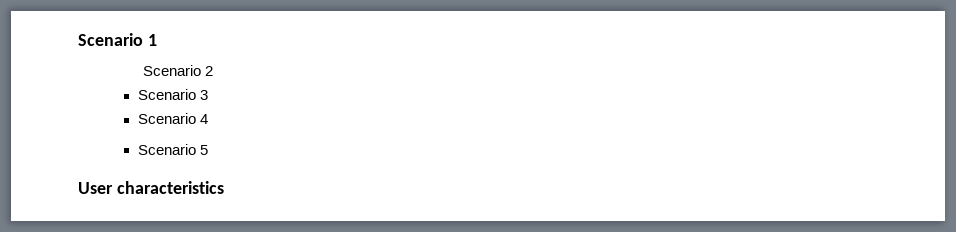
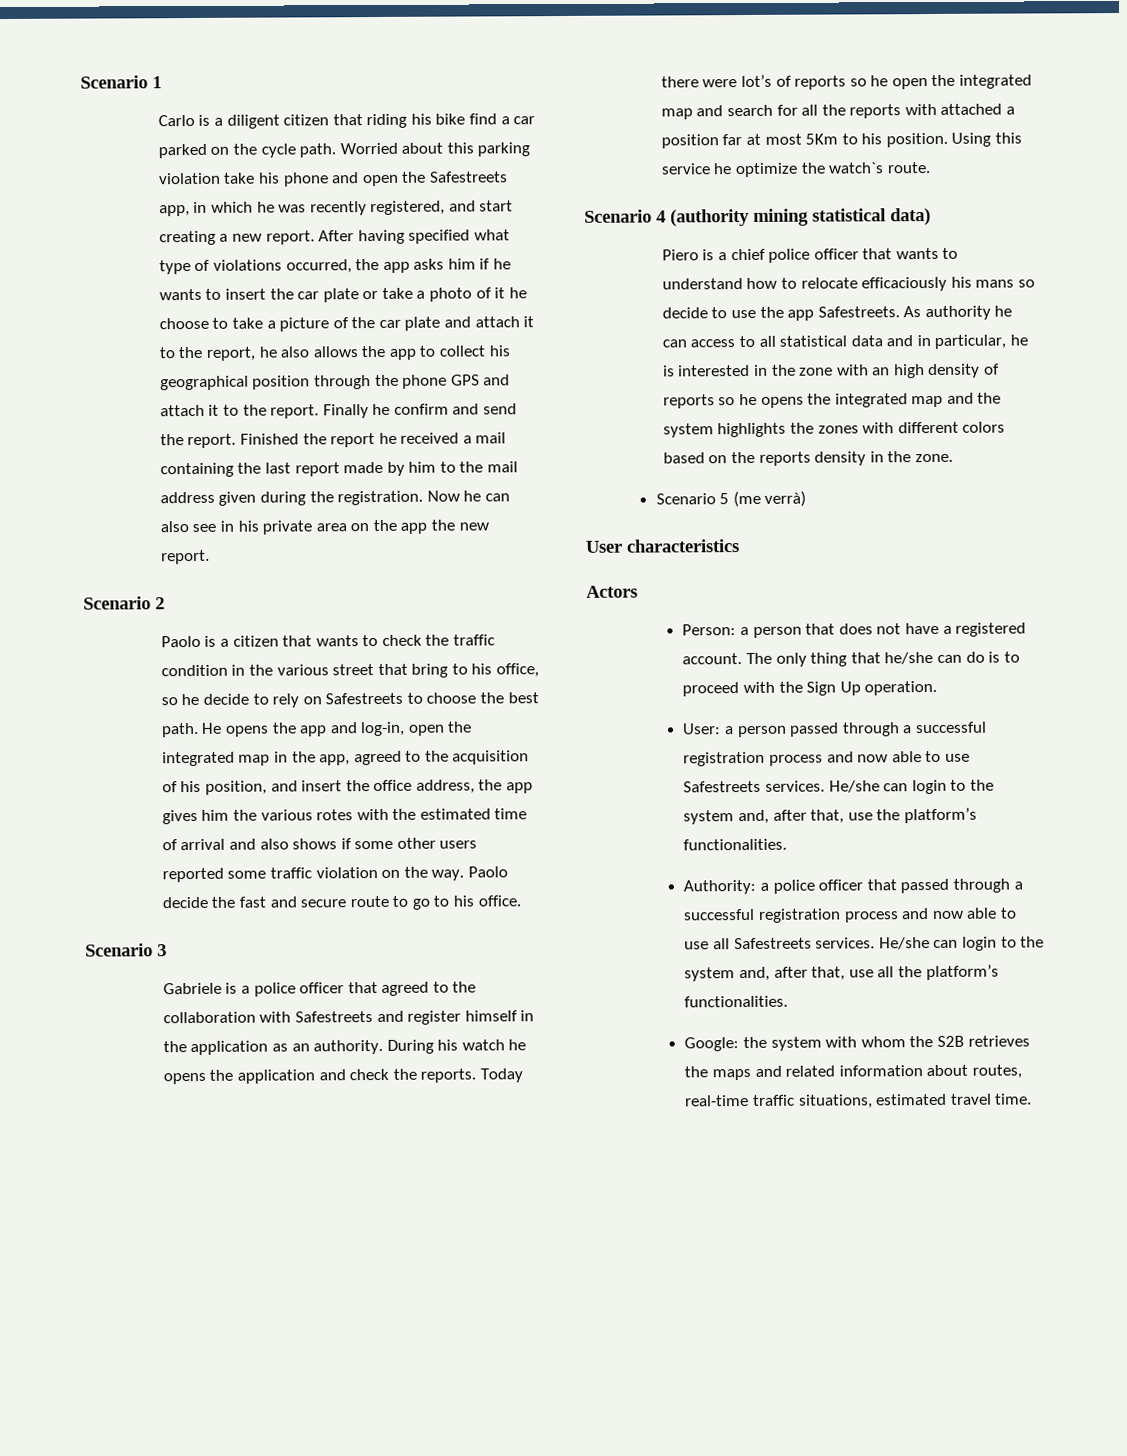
+ Carlo is a diligent citizen that riding his bike find a car parked on the cycle path. Worried about this parking violation take his phone and open the Safestreets app, in which he was recently registered, and start creating a new report. After having specified what type of violations occurred, the app asks him if he wants to insert the car plate or take a photo of it he choose to take a picture of the car plate and attach it to the report, he also allows the app to collect his geographical position through the phone GPS and attach it to the report. Finally he confirm and send the report. Finished the report he received a mail containing the last report made by him to the mail address given during the registration. Now he can also see in his private area on the app the new report.
  Scenario 2
+ Paolo is a citizen that wants to check the traffic condition in the various street that bring to his office, so he decide to rely on Safestreets to choose the best path. He opens the app and log-in, open the integrated map in the app, agreed to the acquisition of his position, and insert the office address, the app gives him the various rotes with the estimated time of arrival and also shows if some other users reported some traffic violation on the way. Paolo decide the fast and secure route to go to his office.
  Scenario 3
- Scenario 4
+ Gabriele is a police officer that agreed to the collaboration with Safestreets and register himself in the application as an authority. During his watch he opens the application and check the reports. Today there were lot’s of reports so he open the integrated map and search for all the reports with attached a position far at most 5Km to his position. Using this service he optimize the watch`s route.
+ Scenario 4 (authority mining statistical data)
+ Piero is a chief police officer that wants to understand how to relocate efficaciously his mans so decide to use the app Safestreets. As authority he can access to all statistical data and in particular, he is interested in the zone with an high density of reports so he opens the integrated map and the system highlights the zones with different colors based on the reports density in the zone.
- Scenario 5
+ Scenario 5 (me verrà)
+ Actors
+ Person: a person that does not have a registered account. The only thing that he/she can do is to proceed with the Sign Up operation.
+ User: a person passed through a successful registration process and now able to use Safestreets services. He/she can login to the system and, after that, use the platform’s functionalities.
+ Authority: a police officer that passed through a successful registration process and now able to use all Safestreets services. He/she can login to the system and, after that, use all the platform’s functionalities.
+ Google: the system with whom the S2B retrieves the maps and related information about routes, real-time traffic situations, estimated travel time.

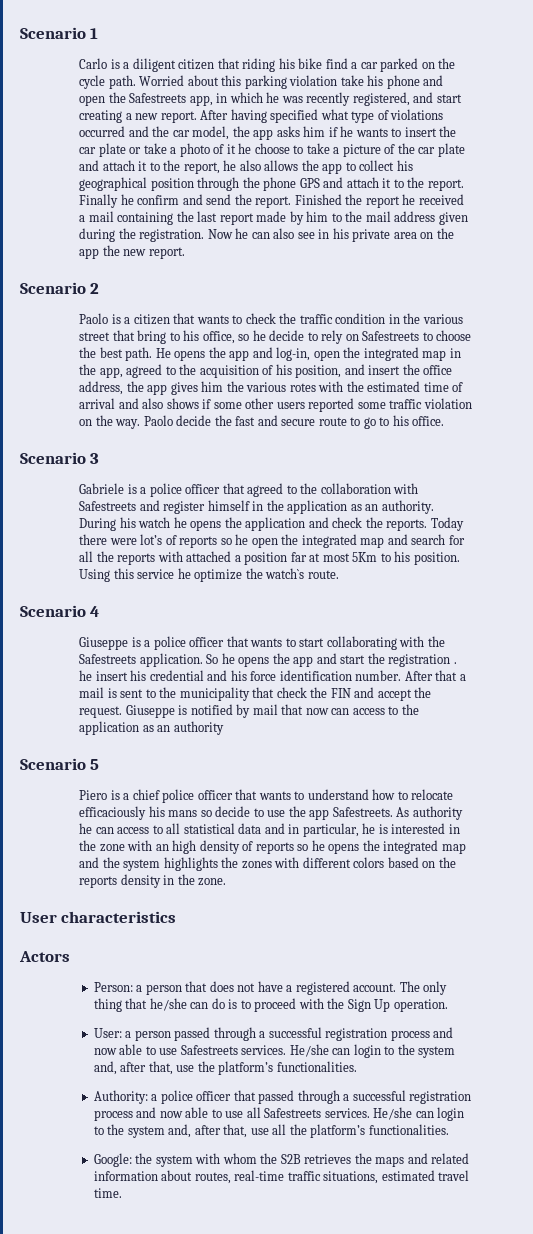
- After having specified what type of violations occurred, the app asks him if he wants to insert the car plate or take a photo of it he choose to take a picture of the car plate and attach it to the report, he also allows the app to collect his geographical position through the phone GPS and attach it to the report.
+ After having specified what type of violations occurred and the car model, the app asks him if he wants to insert the car plate or take a photo of it he choose to take a picture of the car plate and attach it to the report, he also allows the app to collect his geographical position through the phone GPS and attach it to the report.
- Scenario 4 (authority mining statistical data)
+ Scenario 4
+ Giuseppe is a police officer that wants to start collaborating with the Safestreets application. So he opens the app and start the registration . he insert his credential and his force identification number. After that a mail is sent to the municipality that check the FIN and accept the request. Giuseppe is notified by mail that now can access to the application as an authority
+ Scenario 5
- Scenario 5 (me verrà)

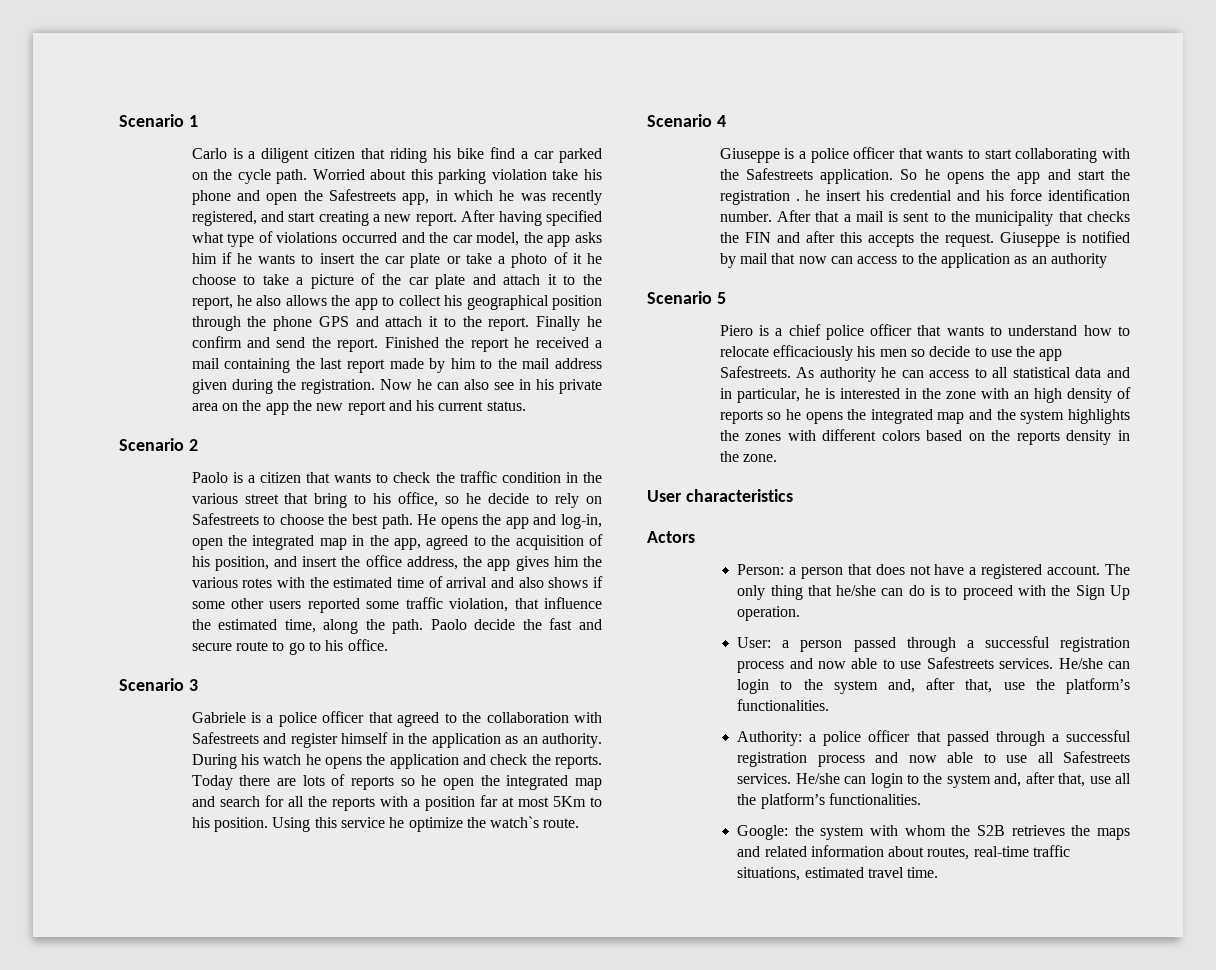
- Now he can also see in his private area on the app the new report.
+ Now he can also see in his private area on the app the new report and his current status.
- He opens the app and log-in, open the integrated map in the app, agreed to the acquisition of his position, and insert the office address, the app gives him the various rotes with the estimated time of arrival and also shows if some other users reported some traffic violation on the way.
+ He opens the app and log-in, open the integrated map in the app, agreed to the acquisition of his position, and insert the office address, the app gives him the various rotes with the estimated time of arrival and also shows if some other users reported some traffic violation, that influence the estimated time, along the path.
- Today there were lot’s of reports so he open the integrated map and search for all the reports with attached a position far at most 5Km to his position.
+ Today there are lots of reports so he open the integrated map and search for all the reports with a position far at most 5Km to his position.
- After that a mail is sent to the municipality that check the FIN and accept the request.
+ After that a mail is sent to the municipality that checks the FIN and after this accepts the request.
- Piero is a chief police officer that wants to understand how to relocate efficaciously his mans so decide to use the app Safestreets.
+ Piero is a chief police officer that wants to understand how to relocate efficaciously his men so decide to use the app Safestreets.

